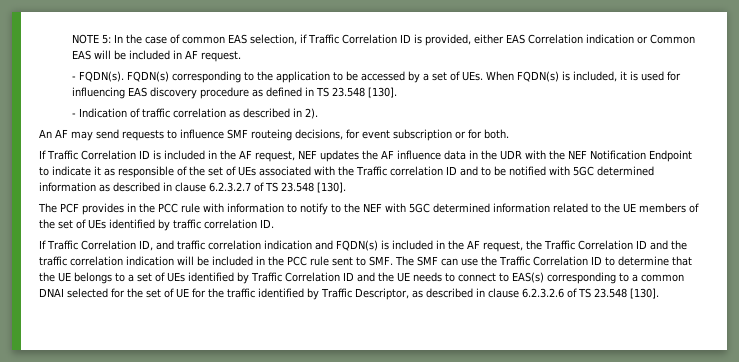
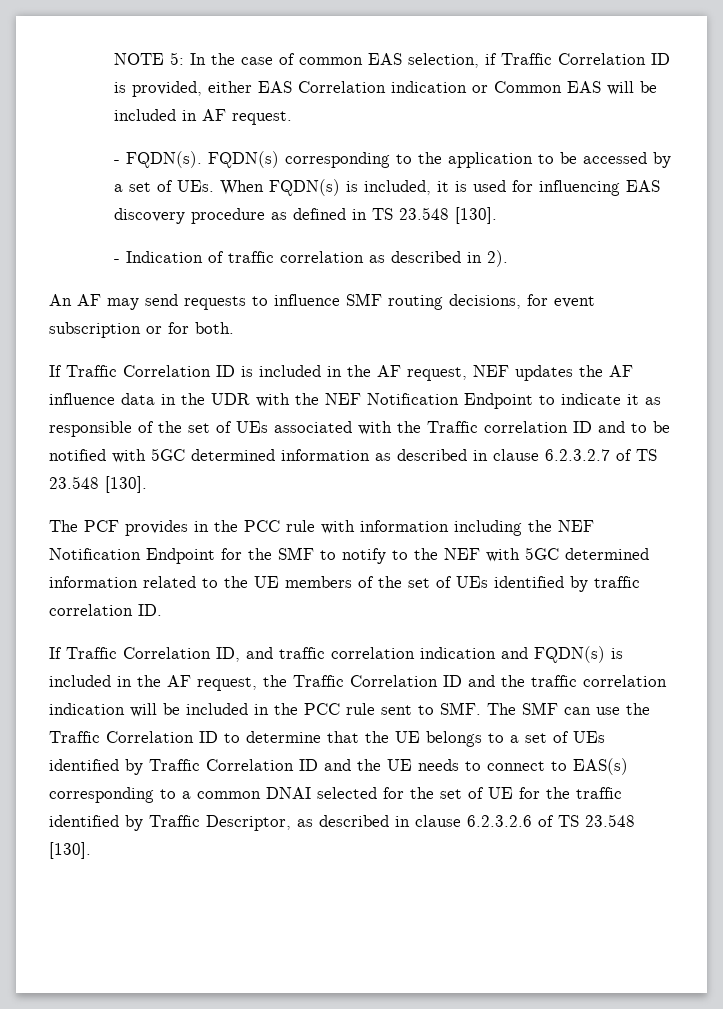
- An AF may send requests to influence SMF routeing decisions, for event subscription or for both.
+ An AF may send requests to influence SMF routing decisions, for event subscription or for both.
- The PCF provides in the PCC rule with information to notify to the NEF with 5GC determined information related to the UE members of the set of UEs identified by traffic correlation ID.
+ The PCF provides in the PCC rule with information including the NEF Notification Endpoint for the SMF to notify to the NEF with 5GC determined information related to the UE members of the set of UEs identified by traffic correlation ID.

